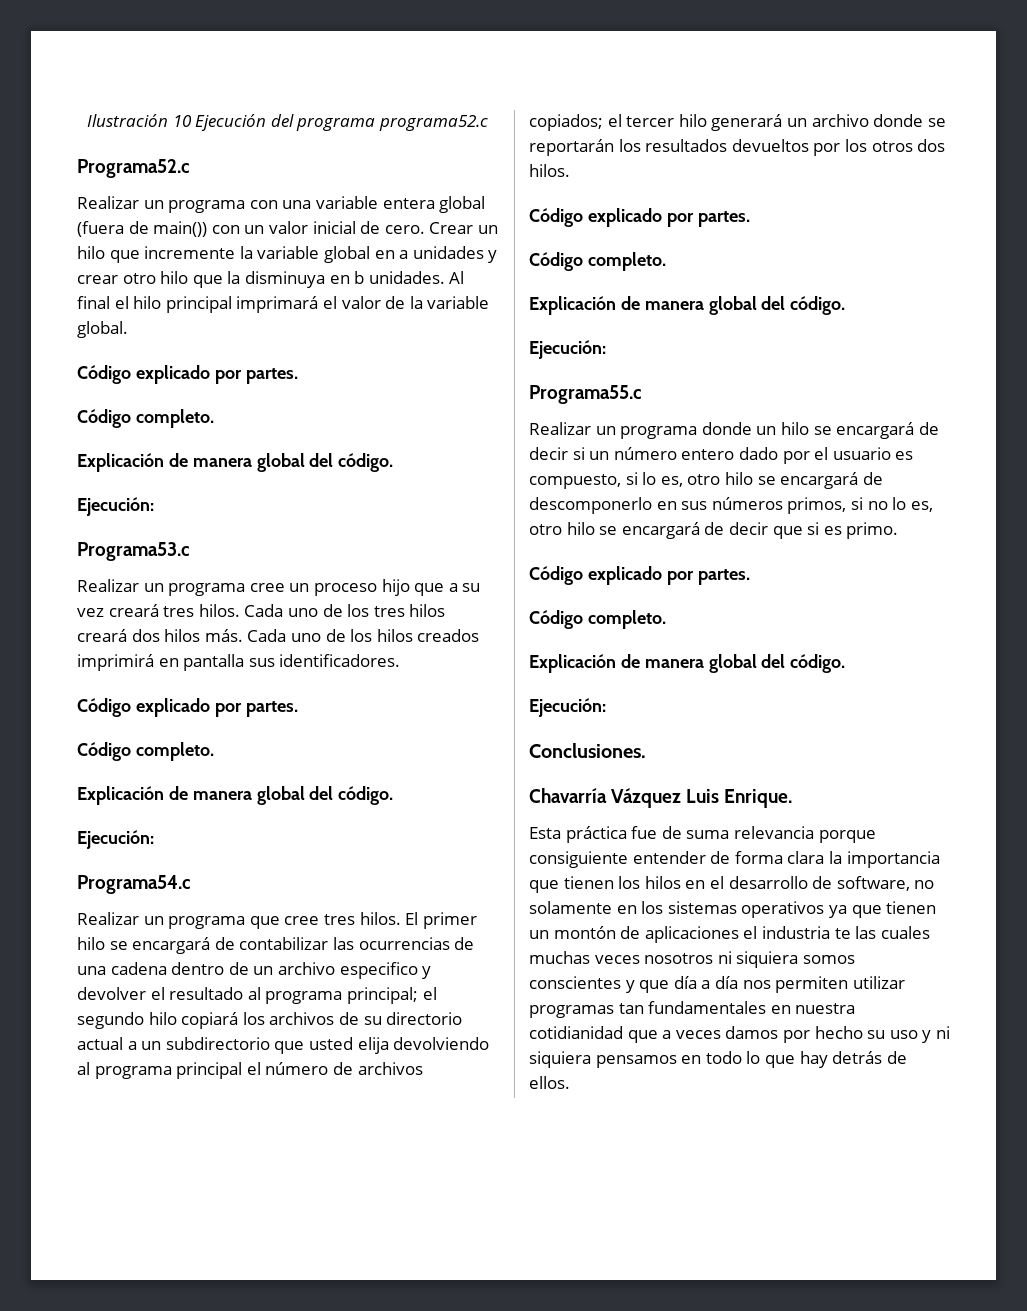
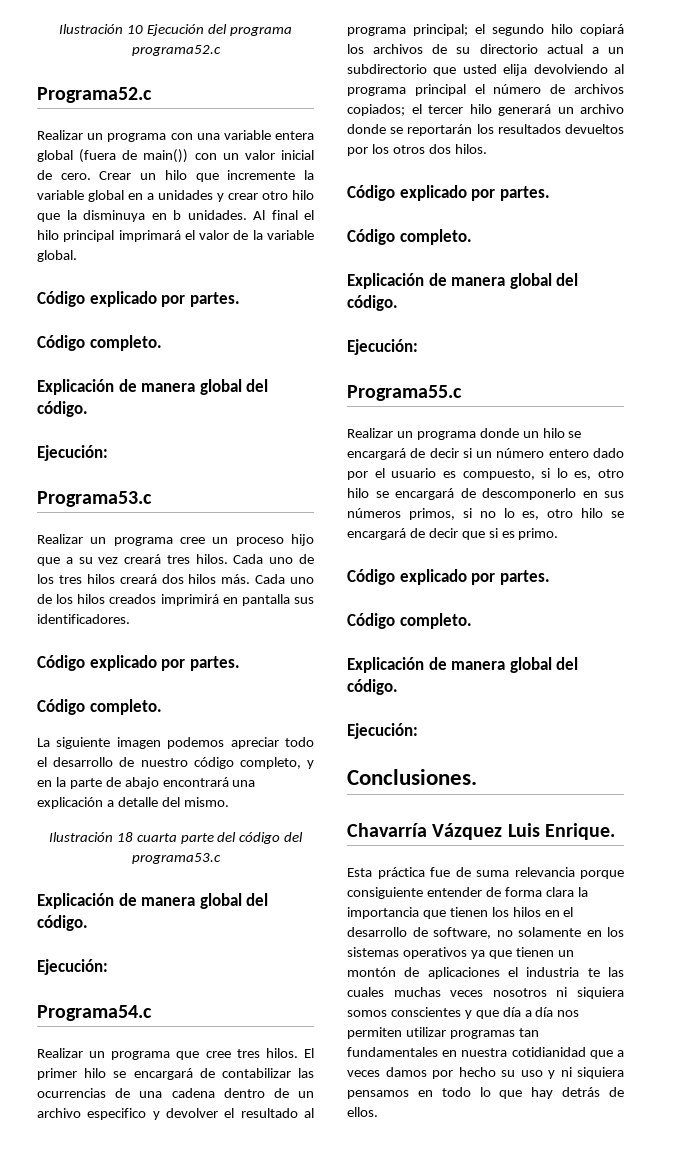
+ La siguiente imagen podemos apreciar todo el desarrollo de nuestro código completo, y en la parte de abajo encontrará una explicación a detalle del mismo.
+ Ilustración 18 cuarta parte del código del programa53.c

